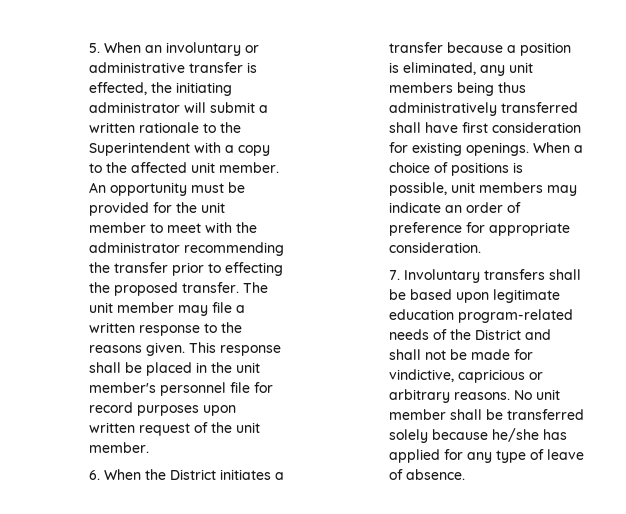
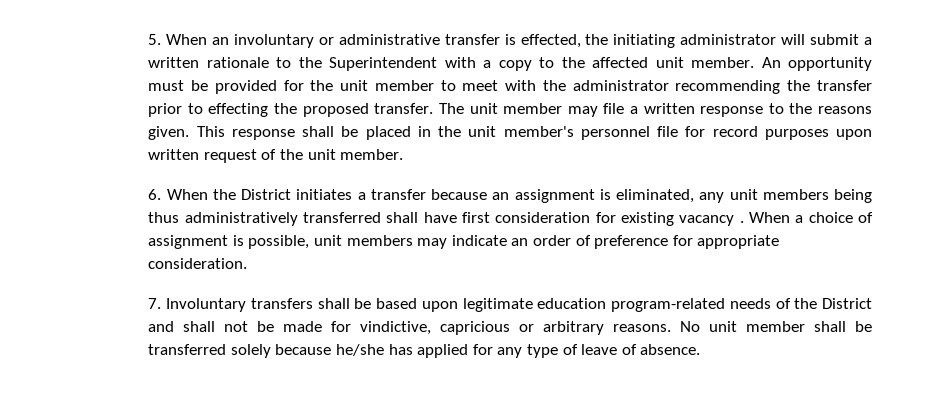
- 6. When the District initiates a transfer because a position is eliminated, any unit members being thus administratively transferred shall have first consideration for existing openings.
+ 6. When the District initiates a transfer because an assignment is eliminated, any unit members being thus administratively transferred shall have first consideration for existing vacancy .
- When a choice of positions is possible, unit members may indicate an order of preference for appropriate consideration.
+ When a choice of assignment is possible, unit members may indicate an order of preference for appropriate consideration.

